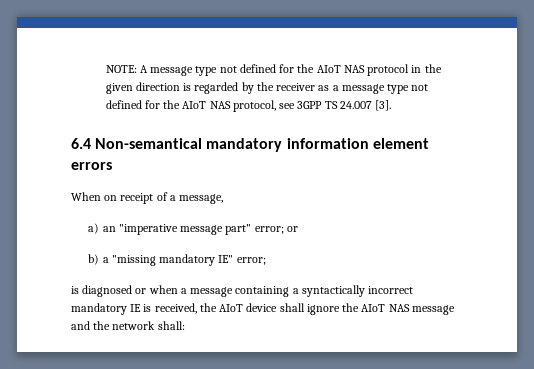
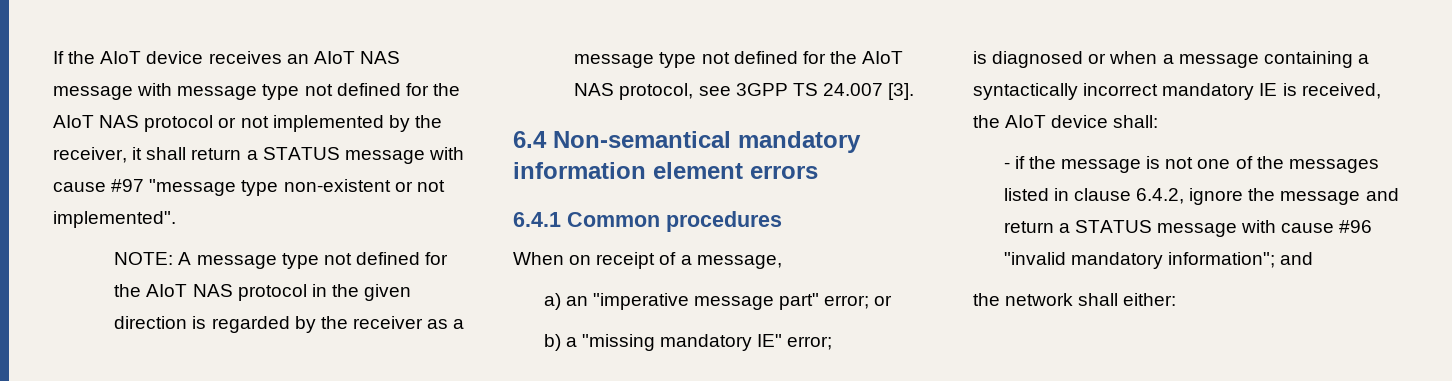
+ If the AIoT device receives an AIoT NAS message with message type not defined for the AIoT NAS protocol or not implemented by the receiver, it shall return a STATUS message with cause #97 "message type non-existent or not implemented".
+ 6.4.1 Common procedures
- is diagnosed or when a message containing a syntactically incorrect mandatory IE is received, the AIoT device shall ignore the AIoT NAS message and the network shall:
+ is diagnosed or when a message containing a syntactically incorrect mandatory IE is received, the AIoT device shall:
+ - if the message is not one of the messages listed in clause 6.4.2, ignore the message and return a STATUS message with cause #96 "invalid mandatory information"; and
+ the network shall either:

